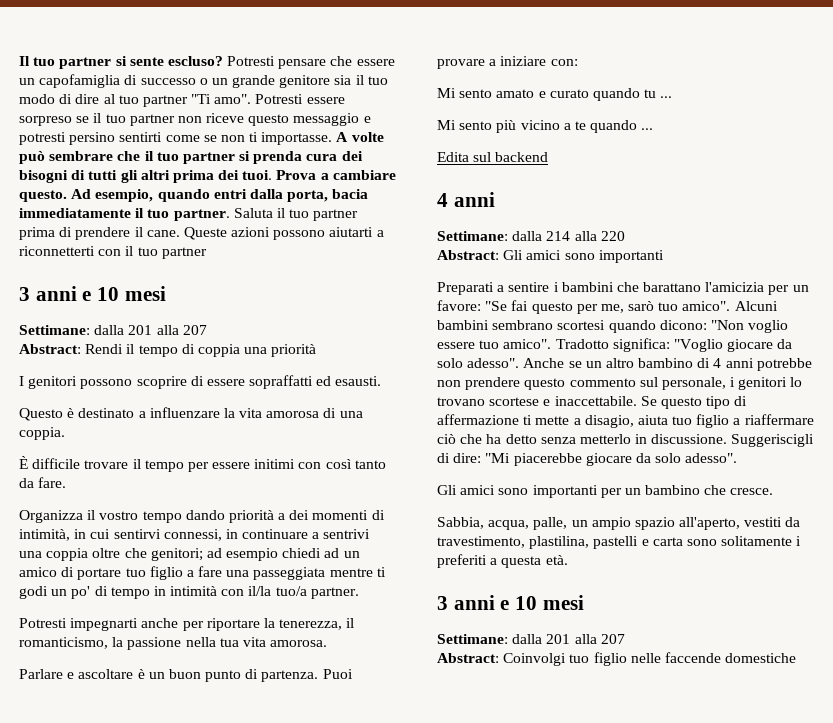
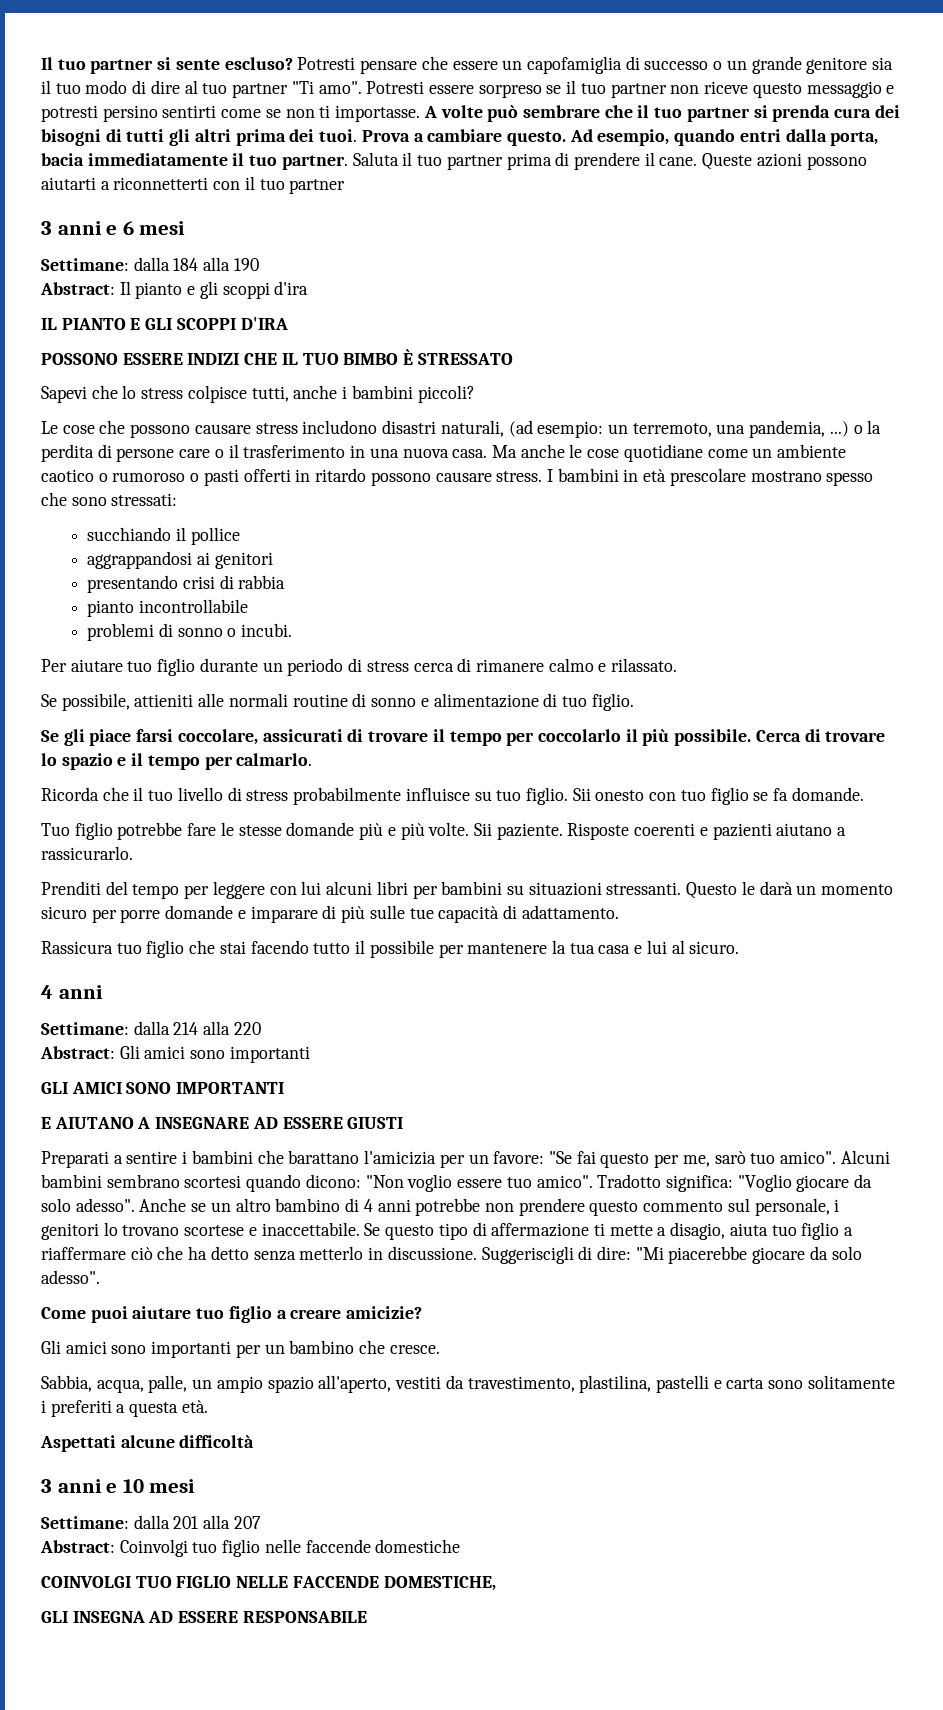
  Queste azioni possono aiutarti a riconnetterti con il tuo partner
- 3 anni e 10 mesi
- Settimane: dalla 201 alla 207
- Abstract: Rendi il tempo di coppia una priorità
- I genitori possono scoprire di essere sopraffatti ed esausti.
- Questo è destinato a influenzare la vita amorosa di una coppia.
- È difficile trovare il tempo per essere initimi con così tanto da fare.
- Organizza il vostro tempo dando priorità a dei momenti di intimità, in cui sentirvi connessi, in continuare a sentrivi una coppia oltre che genitori; ad esempio chiedi ad un amico di portare tuo figlio a fare una passeggiata mentre ti godi un po' di tempo in intimità con il/la tuo/a partner.
- Potresti impegnarti anche per riportare la tenerezza, il romanticismo, la passione nella tua vita amorosa.
- Parlare e ascoltare è un buon punto di partenza. Puoi provare a iniziare con:
- Mi sento amato e curato quando tu ...
- Mi sento più vicino a te quando ...
- Edita sul backend
+ 3 anni e 6 mesi
+ Settimane: dalla 184 alla 190
+ Abstract: Il pianto e gli scoppi d'ira
+ IL PIANTO E GLI SCOPPI D'IRA
+ POSSONO ESSERE INDIZI CHE IL TUO BIMBO È STRESSATO
+ Sapevi che lo stress colpisce tutti, anche i bambini piccoli?
+ Le cose che possono causare stress includono disastri naturali, (ad esempio: un terremoto, una pandemia, ...) o la perdita di persone care o il trasferimento in una nuova casa. Ma anche le cose quotidiane come un ambiente caotico o rumoroso o pasti offerti in ritardo possono causare stress. I bambini in età prescolare mostrano spesso che sono stressati:
+ succhiando il pollice
+ aggrappandosi ai genitori
+ presentando crisi di rabbia
+ pianto incontrollabile
+ problemi di sonno o incubi.
+ Per aiutare tuo figlio durante un periodo di stress cerca di rimanere calmo e rilassato.
+ Se possibile, attieniti alle normali routine di sonno e alimentazione di tuo figlio.
+ Se gli piace farsi coccolare, assicurati di trovare il tempo per coccolarlo il più possibile. Cerca di trovare lo spazio e il tempo per calmarlo.
+ Ricorda che il tuo livello di stress probabilmente influisce su tuo figlio. Sii onesto con tuo figlio se fa domande.
+ Tuo figlio potrebbe fare le stesse domande più e più volte. Sii paziente. Risposte coerenti e pazienti aiutano a rassicurarlo.
+ Prenditi del tempo per leggere con lui alcuni libri per bambini su situazioni stressanti. Questo le darà un momento sicuro per porre domande e imparare di più sulle tue capacità di adattamento.
+ Rassicura tuo figlio che stai facendo tutto il possibile per mantenere la tua casa e lui al sicuro.
+ GLI AMICI SONO IMPORTANTI
+ E AIUTANO A INSEGNARE AD ESSERE GIUSTI
+ Come puoi aiutare tuo figlio a creare amicizie?
+ Aspettati alcune difficoltà
+ COINVOLGI TUO FIGLIO NELLE FACCENDE DOMESTICHE,
+ GLI INSEGNA AD ESSERE RESPONSABILE

